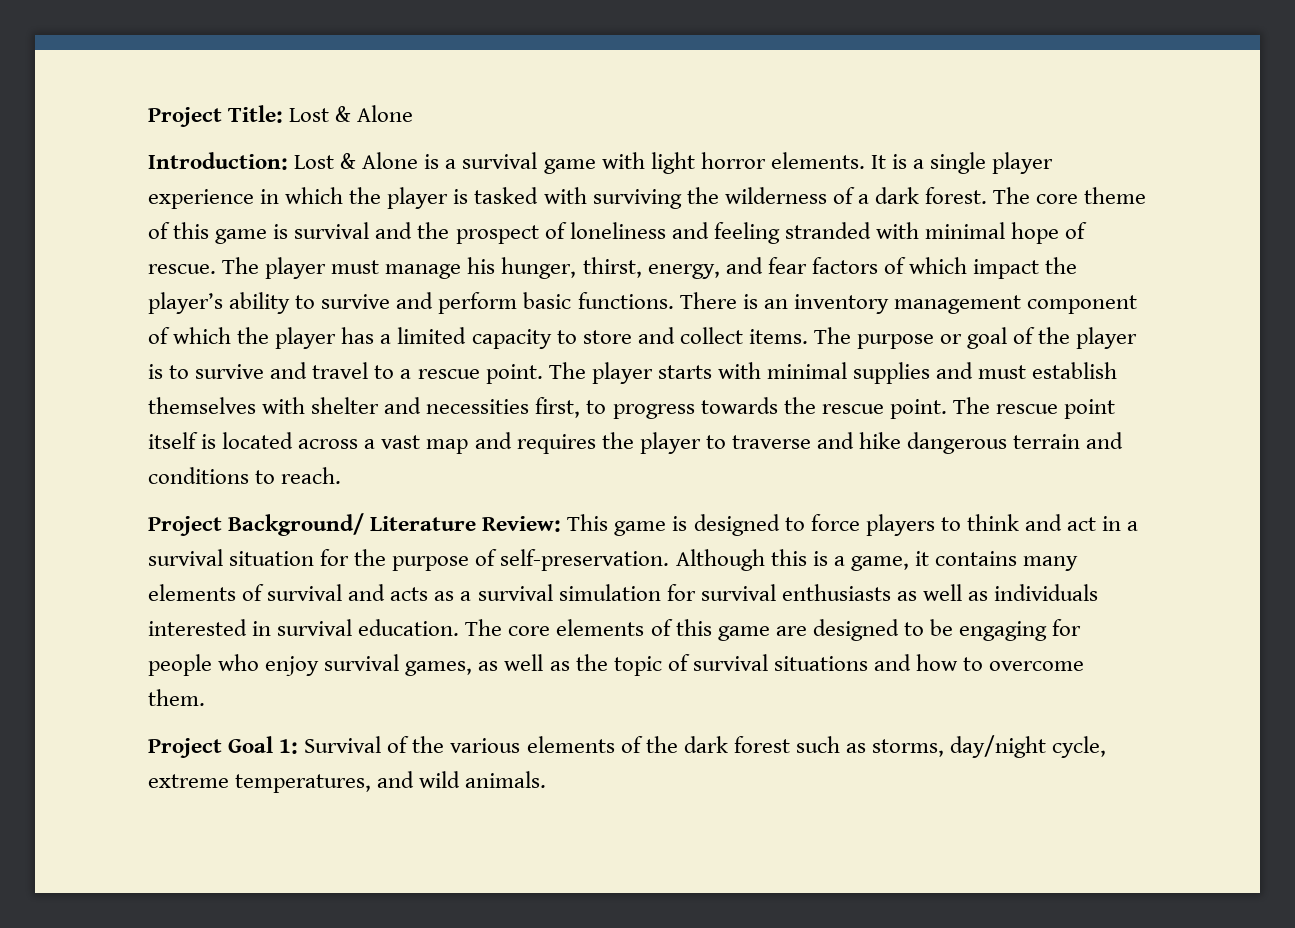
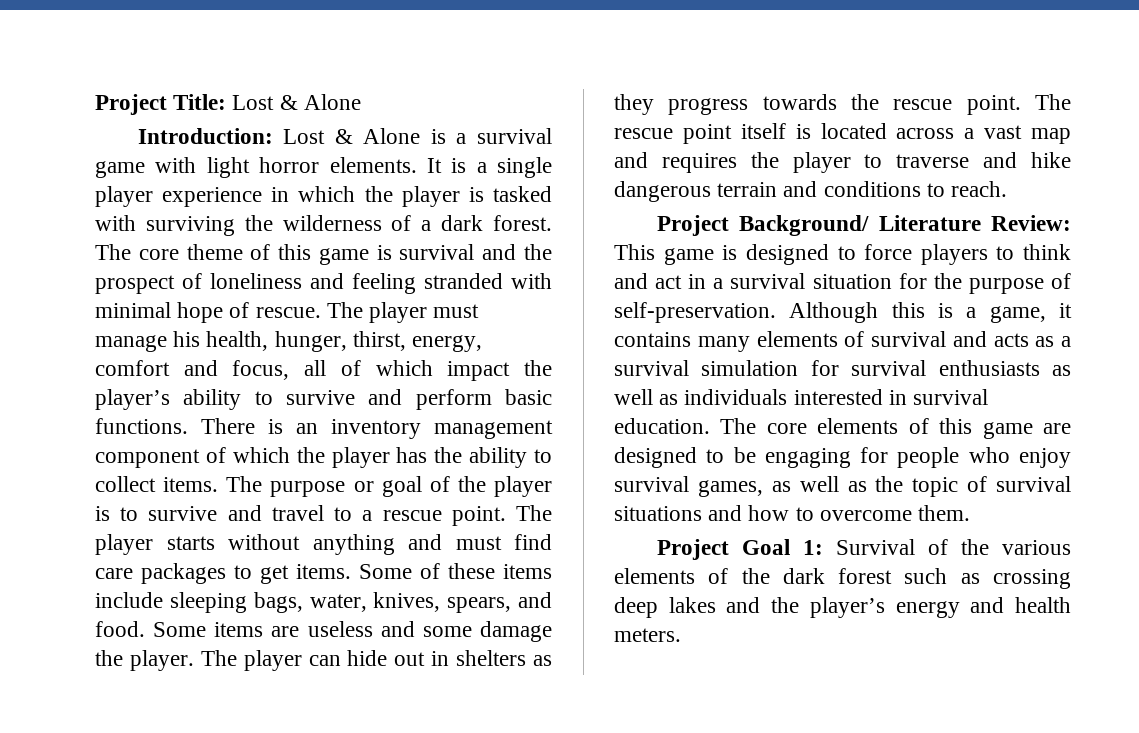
- The player must manage his hunger, thirst, energy, and fear factors of which impact the player’s ability to survive and perform basic functions.
+ The player must manage his health, hunger, thirst, energy, comfort and focus, all of which impact the player’s ability to survive and perform basic functions.
- There is an inventory management component of which the player has a limited capacity to store and collect items.
+ There is an inventory management component of which the player has the ability to collect items.
- The player starts with minimal supplies and must establish themselves with shelter and necessities first, to progress towards the rescue point.
+ The player starts without anything and must find care packages to get items. Some of these items include sleeping bags, water, knives, spears, and food. Some items are useless and some damage the player. The player can hide out in shelters as they progress towards the rescue point.
- Project Goal 1: Survival of the various elements of the dark forest such as storms, day/night cycle, extreme temperatures, and wild animals.
+ Project Goal 1: Survival of the various elements of the dark forest such as crossing deep lakes and the player’s energy and health meters.

